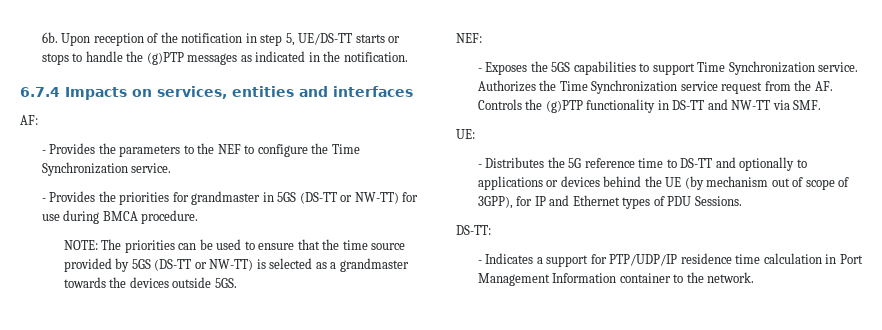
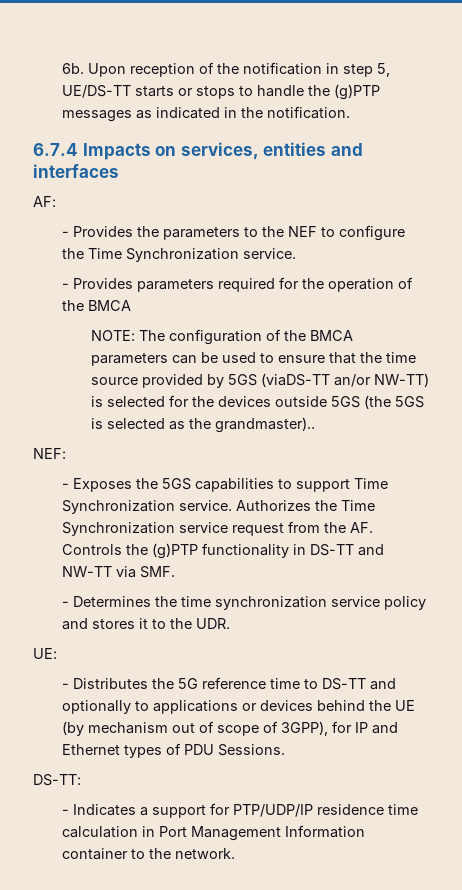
- - Provides the priorities for grandmaster in 5GS (DS-TT or NW-TT) for use during BMCA procedure.
+ - Provides parameters required for the operation of the BMCA
- NOTE: The priorities can be used to ensure that the time source provided by 5GS (DS-TT or NW-TT) is selected as a grandmaster towards the devices outside 5GS.
+ NOTE: The configuration of the BMCA parameters can be used to ensure that the time source provided by 5GS (viaDS-TT an/or NW-TT) is selected for the devices outside 5GS (the 5GS is selected as the grandmaster)..
+ - Determines the time synchronization service policy and stores it to the UDR.

